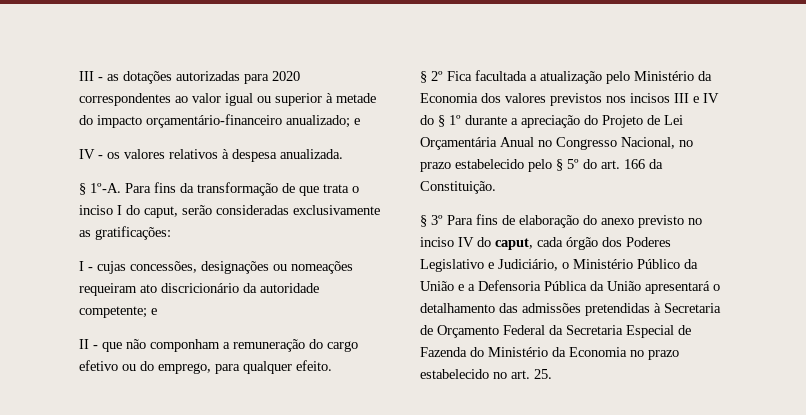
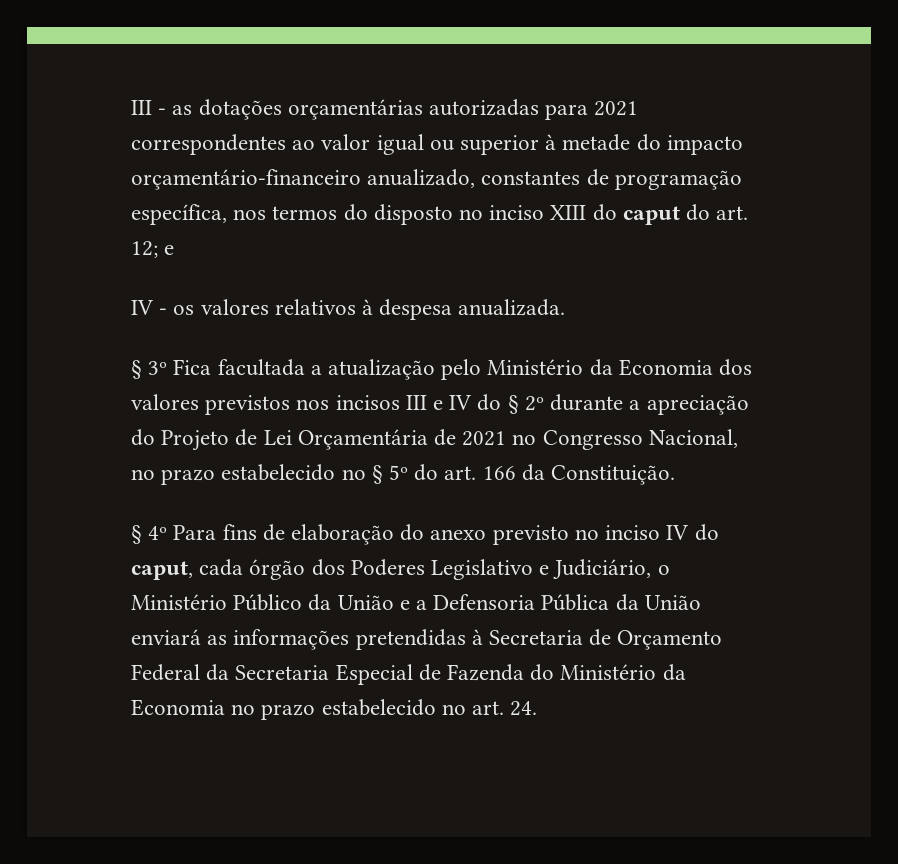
- III - as dotações autorizadas para 2020 correspondentes ao valor igual ou superior à metade do impacto orçamentário-financeiro anualizado; e
+ III - as dotações orçamentárias autorizadas para 2021 correspondentes ao valor igual ou superior à metade do impacto orçamentário-financeiro anualizado, constantes de programação específica, nos termos do disposto no inciso XIII do caput do art. 12; e
- § 1º-A. Para fins da transformação de que trata o inciso I do caput, serão consideradas exclusivamente as gratificações:
- I - cujas concessões, designações ou nomeações requeiram ato discricionário da autoridade competente; e
- II - que não componham a remuneração do cargo efetivo ou do emprego, para qualquer efeito.
- § 2º Fica facultada a atualização pelo Ministério da Economia dos valores previstos nos incisos III e IV do § 1º durante a apreciação do Projeto de Lei Orçamentária Anual no Congresso Nacional, no prazo estabelecido pelo § 5º do art. 166 da Constituição.
+ § 3º Fica facultada a atualização pelo Ministério da Economia dos valores previstos nos incisos III e IV do § 2º durante a apreciação do Projeto de Lei Orçamentária de 2021 no Congresso Nacional, no prazo estabelecido no § 5º do art. 166 da Constituição.
- § 3º Para fins de elaboração do anexo previsto no inciso IV do caput, cada órgão dos Poderes Legislativo e Judiciário, o Ministério Público da União e a Defensoria Pública da União apresentará o detalhamento das admissões pretendidas à Secretaria de Orçamento Federal da Secretaria Especial de Fazenda do Ministério da Economia no prazo estabelecido no art. 25.
+ § 4º Para fins de elaboração do anexo previsto no inciso IV do caput, cada órgão dos Poderes Legislativo e Judiciário, o Ministério Público da União e a Defensoria Pública da União enviará as informações pretendidas à Secretaria de Orçamento Federal da Secretaria Especial de Fazenda do Ministério da Economia no prazo estabelecido no art. 24.

